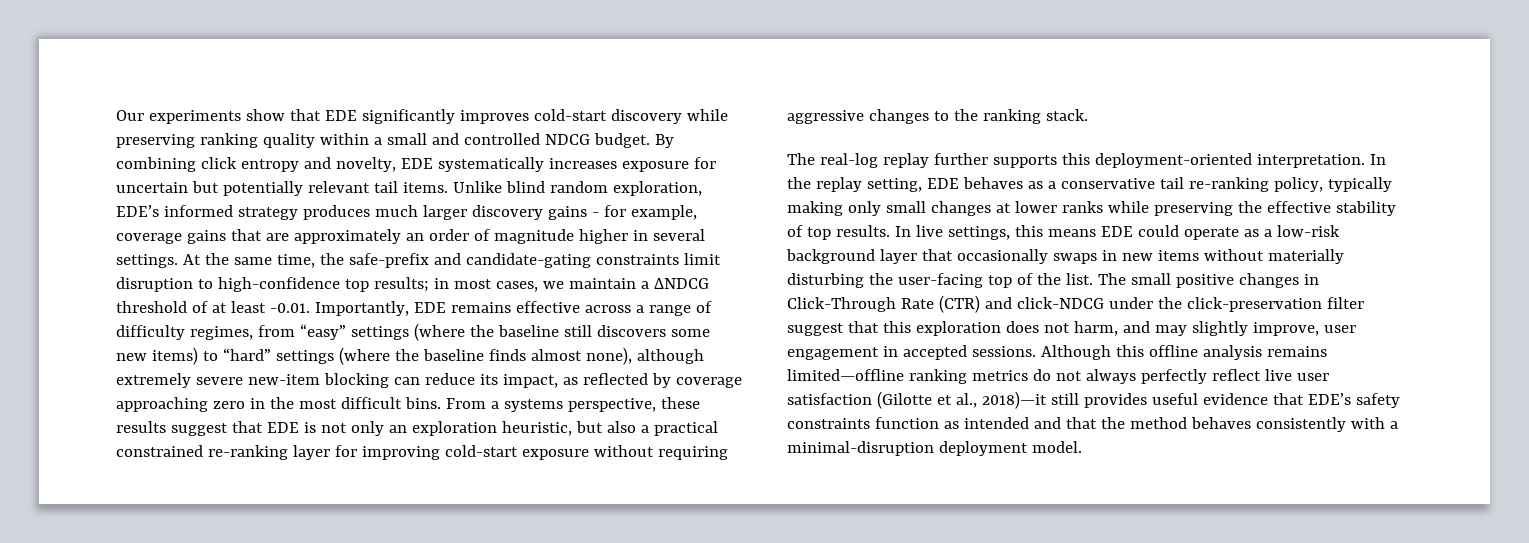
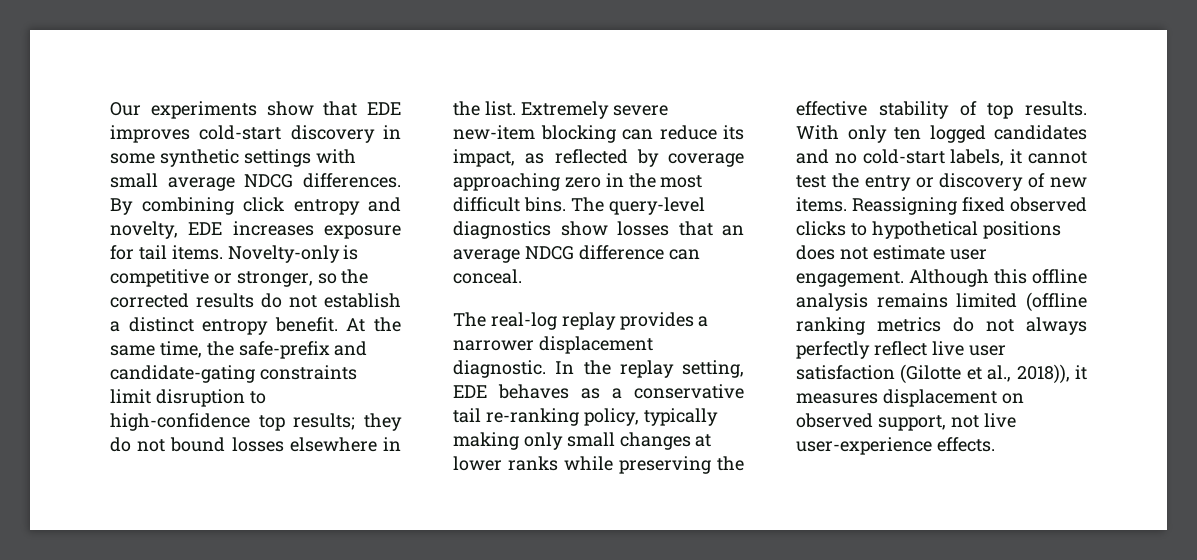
- Our experiments show that EDE significantly improves cold-start discovery while preserving ranking quality within a small and controlled NDCG budget.
+ Our experiments show that EDE improves cold-start discovery in some synthetic settings with small average NDCG differences.
- By combining click entropy and novelty, EDE systematically increases exposure for uncertain but potentially relevant tail items. Unlike blind random exploration, EDE’s informed strategy produces much larger discovery gains - for example, coverage gains that are approximately an order of magnitude higher in several settings.
+ By combining click entropy and novelty, EDE increases exposure for tail items. Novelty-only is competitive or stronger, so the corrected results do not establish a distinct entropy benefit.
- At the same time, the safe-prefix and candidate-gating constraints limit disruption to high-confidence top results; in most cases, we maintain a ΔNDCG threshold of at least -0.01. Importantly, EDE remains effective across a range of difficulty regimes, from “easy” settings (where the baseline still discovers some new items) to “hard” settings (where the baseline finds almost none), although extremely severe new-item blocking can reduce its impact, as reflected by coverage approaching zero in the most difficult bins.
+ At the same time, the safe-prefix and candidate-gating constraints limit disruption to high-confidence top results; they do not bound losses elsewhere in the list. Extremely severe new-item blocking can reduce its impact, as reflected by coverage approaching zero in the most difficult bins.
- From a systems perspective, these results suggest that EDE is not only an exploration heuristic, but also a practical constrained re-ranking layer for improving cold-start exposure without requiring aggressive changes to the ranking stack.
- The real-log replay further supports this deployment-oriented interpretation.
+ The query-level diagnostics show losses that an average NDCG difference can conceal.
+ The real-log replay provides a narrower displacement diagnostic.
- In live settings, this means EDE could operate as a low-risk background layer that occasionally swaps in new items without materially disturbing the user-facing top of the list. The small positive changes in Click-Through Rate (CTR) and click-NDCG under the click-preservation filter suggest that this exploration does not harm, and may slightly improve, user engagement in accepted sessions.
+ With only ten logged candidates and no cold-start labels, it cannot test the entry or discovery of new items. Reassigning fixed observed clicks to hypothetical positions does not estimate user engagement.
- Although this offline analysis remains limited—offline ranking metrics do not always perfectly reflect live user satisfaction (Gilotte et al., 2018)—it still provides useful evidence that EDE’s safety constraints function as intended and that the method behaves consistently with a minimal-disruption deployment model.
+ Although this offline analysis remains limited (offline ranking metrics do not always perfectly reflect live user satisfaction (Gilotte et al., 2018)), it measures displacement on observed support, not live user-experience effects.

